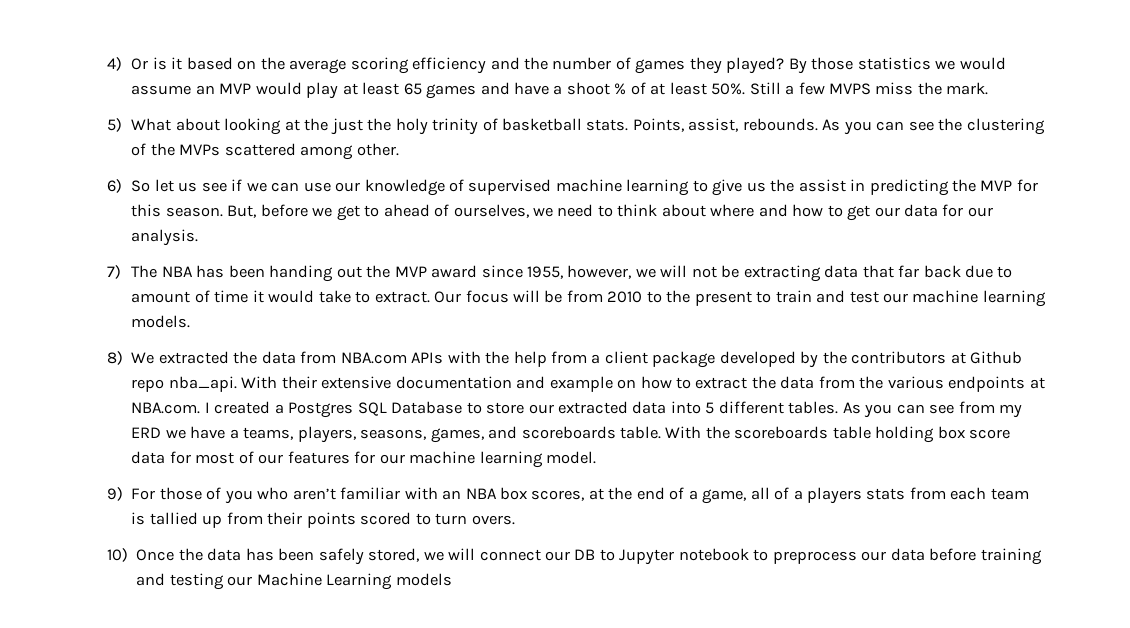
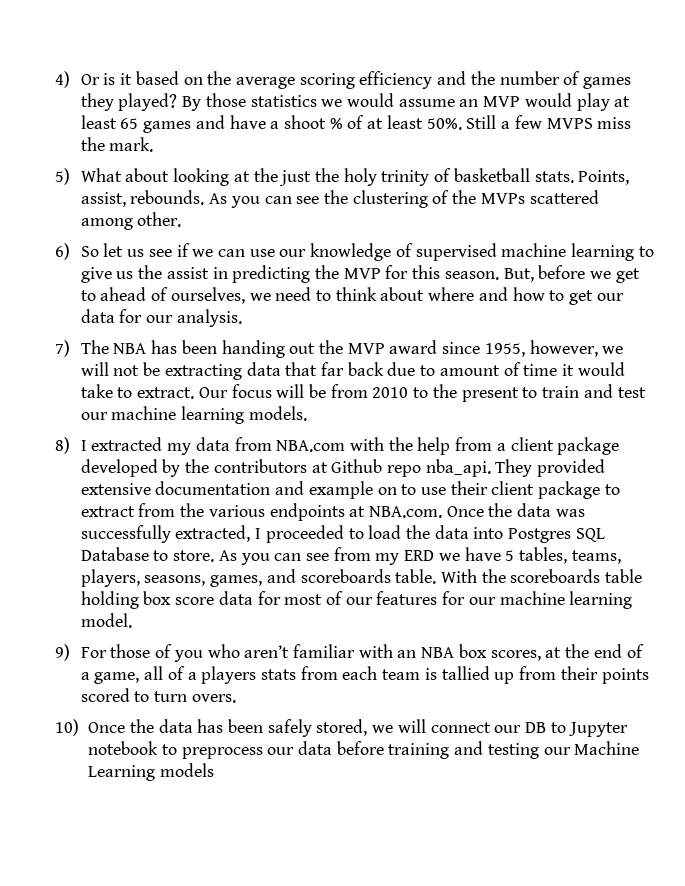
- 8) We extracted the data from NBA.com APIs with the help from a client package developed by the contributors at Github repo nba_api.
+ 8) I extracted my data from NBA.com with the help from a client package developed by the contributors at Github repo nba_api.
- With their extensive documentation and example on how to extract the data from the various endpoints at NBA.com. I created a Postgres SQL Database to store our extracted data into 5 different tables.
+ They provided extensive documentation and example on to use their client package to extract from the various endpoints at NBA.com. Once the data was successfully extracted, I proceeded to load the data into Postgres SQL Database to store.
- As you can see from my ERD we have a teams, players, seasons, games, and scoreboards table.
+ As you can see from my ERD we have 5 tables, teams, players, seasons, games, and scoreboards table.

